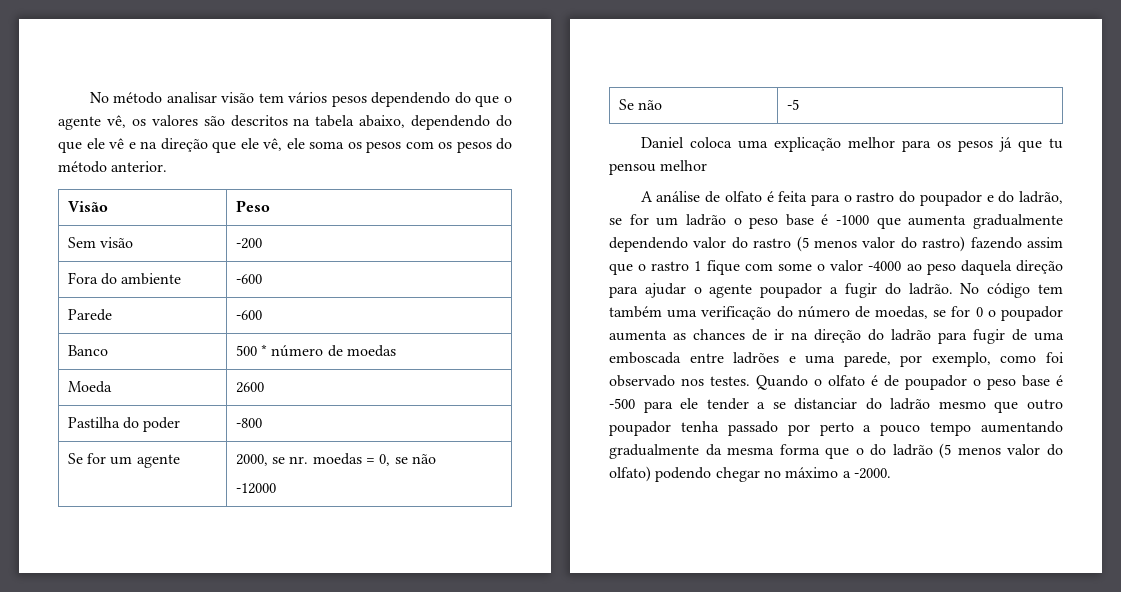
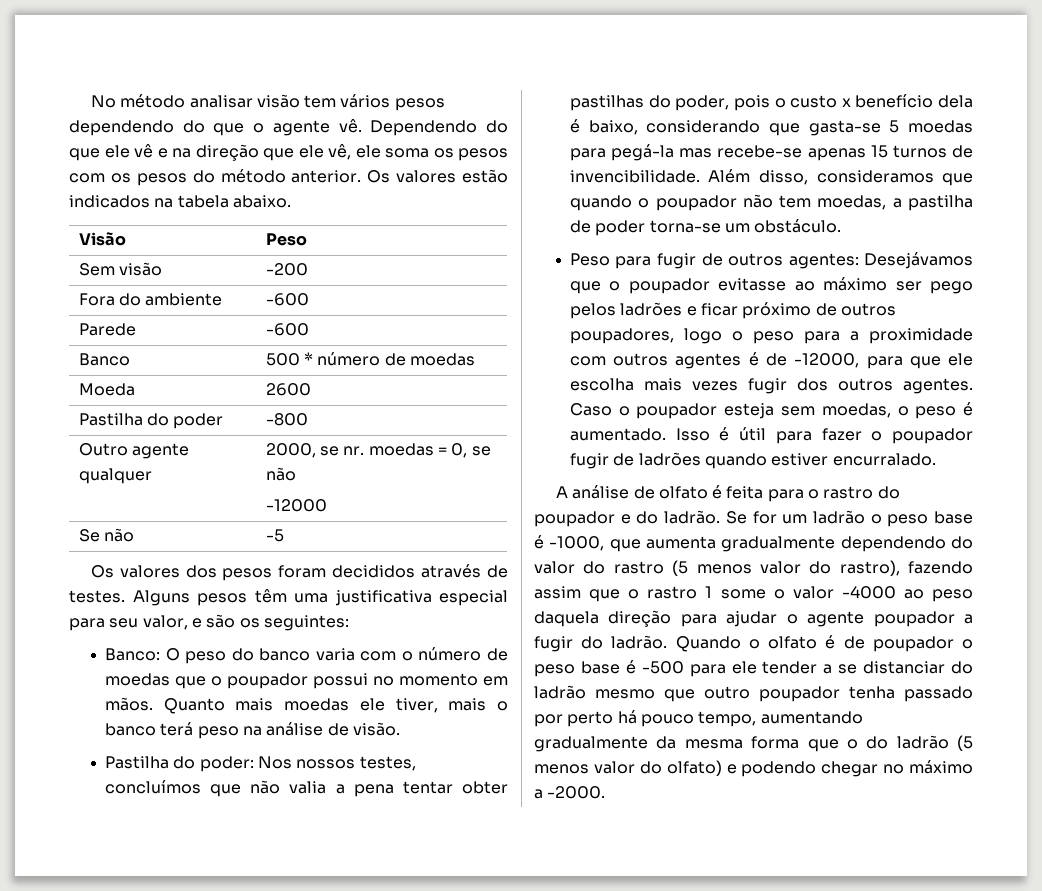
- No método analisar visão tem vários pesos dependendo do que o agente vê, os valores são descritos na tabela abaixo, dependendo do que ele vê e na direção que ele vê, ele soma os pesos com os pesos do método anterior.
+ No método analisar visão tem vários pesos dependendo do que o agente vê. Dependendo do que ele vê e na direção que ele vê, ele soma os pesos com os pesos do método anterior. Os valores estão indicados na tabela abaixo.
- Se for um agente | 2000, se nr. moedas = 0, se não
+ Outro agente qualquer | 2000, se nr. moedas = 0, se não
- Daniel coloca uma explicação melhor para os pesos já que tu pensou melhor
+ Os valores dos pesos foram decididos através de testes. Alguns pesos têm uma justificativa especial para seu valor, e são os seguintes:
+ Banco: O peso do banco varia com o número de moedas que o poupador possui no momento em mãos. Quanto mais moedas ele tiver, mais o banco terá peso na análise de visão.
+ Pastilha do poder: Nos nossos testes, concluímos que não valia a pena tentar obter pastilhas do poder, pois o custo x benefício dela é baixo, considerando que gasta-se 5 moedas para pegá-la mas recebe-se apenas 15 turnos de invencibilidade. Além disso, consideramos que quando o poupador não tem moedas, a pastilha de poder torna-se um obstáculo.
+ Peso para fugir de outros agentes: Desejávamos que o poupador evitasse ao máximo ser pego pelos ladrões e ficar próximo de outros poupadores, logo o peso para a proximidade com outros agentes é de -12000, para que ele escolha mais vezes fugir dos outros agentes. Caso o poupador esteja sem moedas, o peso é aumentado. Isso é útil para fazer o poupador fugir de ladrões quando estiver encurralado.
- A análise de olfato é feita para o rastro do poupador e do ladrão, se for um ladrão o peso base é -1000 que aumenta gradualmente dependendo valor do rastro (5 menos valor do rastro) fazendo assim que o rastro 1 fique com some o valor -4000 ao peso daquela direção para ajudar o agente poupador a fugir do ladrão.
+ A análise de olfato é feita para o rastro do poupador e do ladrão. Se for um ladrão o peso base é -1000, que aumenta gradualmente dependendo do valor do rastro (5 menos valor do rastro), fazendo assim que o rastro 1 some o valor -4000 ao peso daquela direção para ajudar o agente poupador a fugir do ladrão.
- No código tem também uma verificação do número de moedas, se for 0 o poupador aumenta as chances de ir na direção do ladrão para fugir de uma emboscada entre ladrões e uma parede, por exemplo, como foi observado nos testes.
- Quando o olfato é de poupador o peso base é -500 para ele tender a se distanciar do ladrão mesmo que outro poupador tenha passado por perto a pouco tempo aumentando gradualmente da mesma forma que o do ladrão (5 menos valor do olfato) podendo chegar no máximo a -2000.
+ Quando o olfato é de poupador o peso base é -500 para ele tender a se distanciar do ladrão mesmo que outro poupador tenha passado por perto há pouco tempo, aumentando gradualmente da mesma forma que o do ladrão (5 menos valor do olfato) e podendo chegar no máximo a -2000.

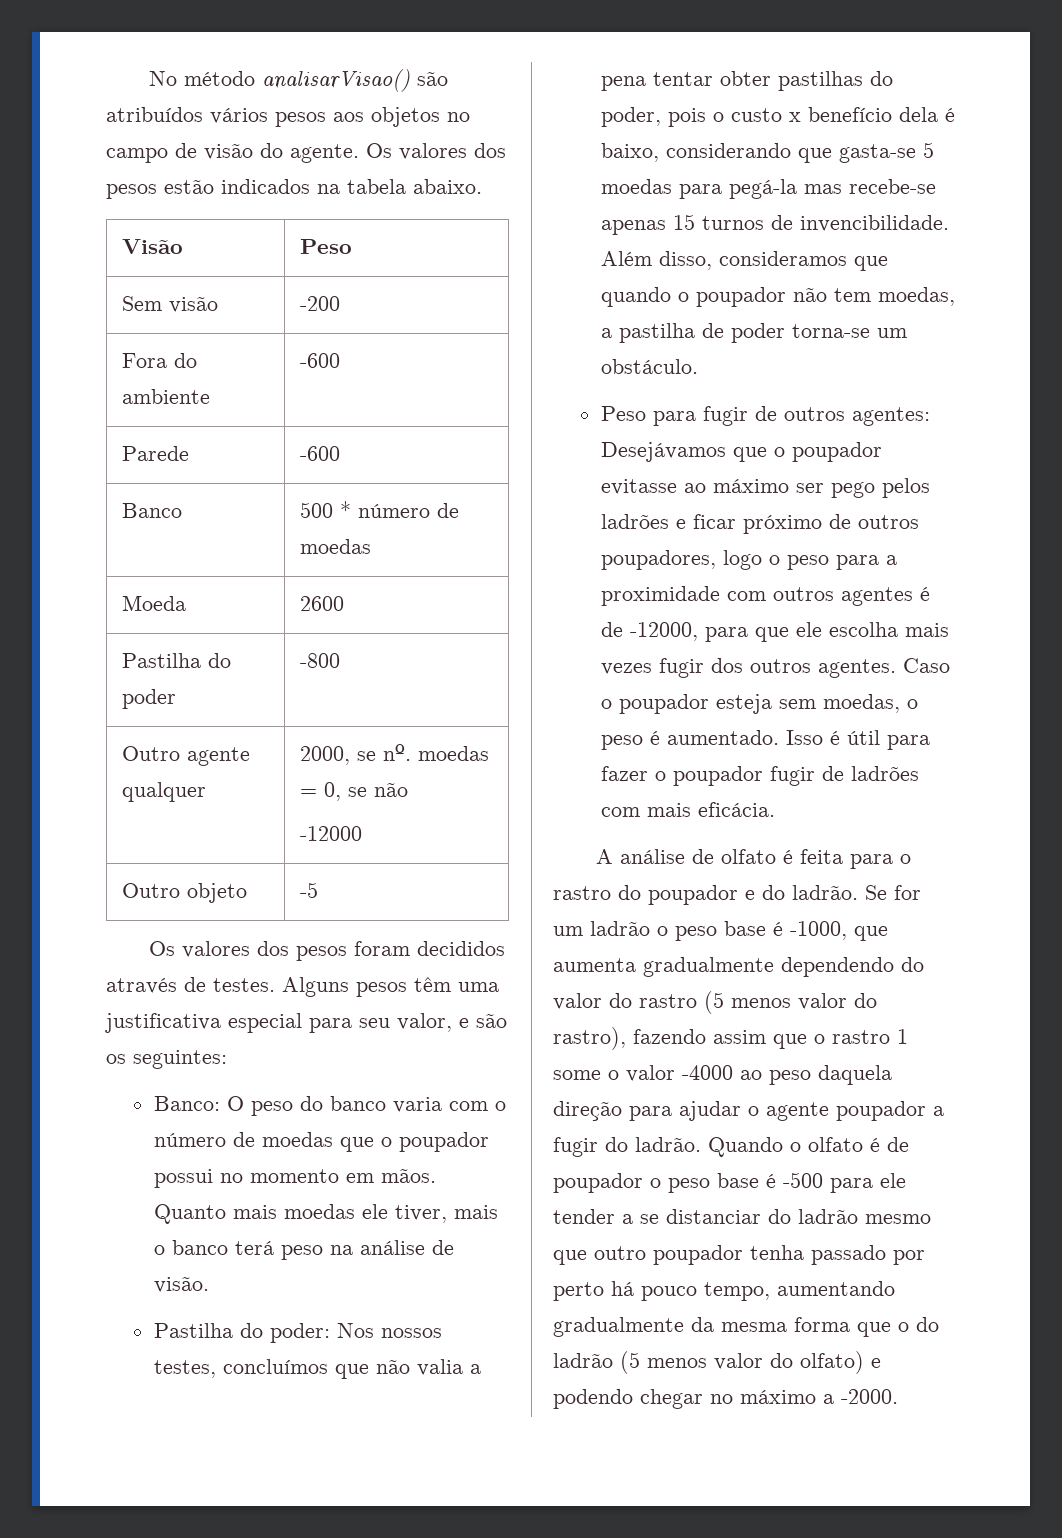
- No método analisar visão tem vários pesos dependendo do que o agente vê. Dependendo do que ele vê e na direção que ele vê, ele soma os pesos com os pesos do método anterior. Os valores estão indicados na tabela abaixo.
+ No método analisarVisao() são atribuídos vários pesos aos objetos no campo de visão do agente. Os valores dos pesos estão indicados na tabela abaixo.
- Outro agente qualquer | 2000, se nr. moedas = 0, se não
+ Outro agente qualquer | 2000, se nº. moedas = 0, se não
- Se não | -5
+ Outro objeto | -5
- Isso é útil para fazer o poupador fugir de ladrões quando estiver encurralado.
+ Isso é útil para fazer o poupador fugir de ladrões com mais eficácia.

